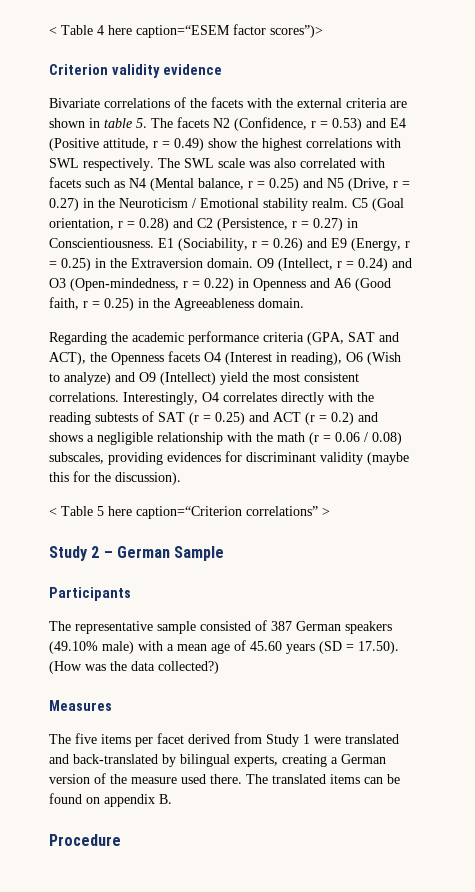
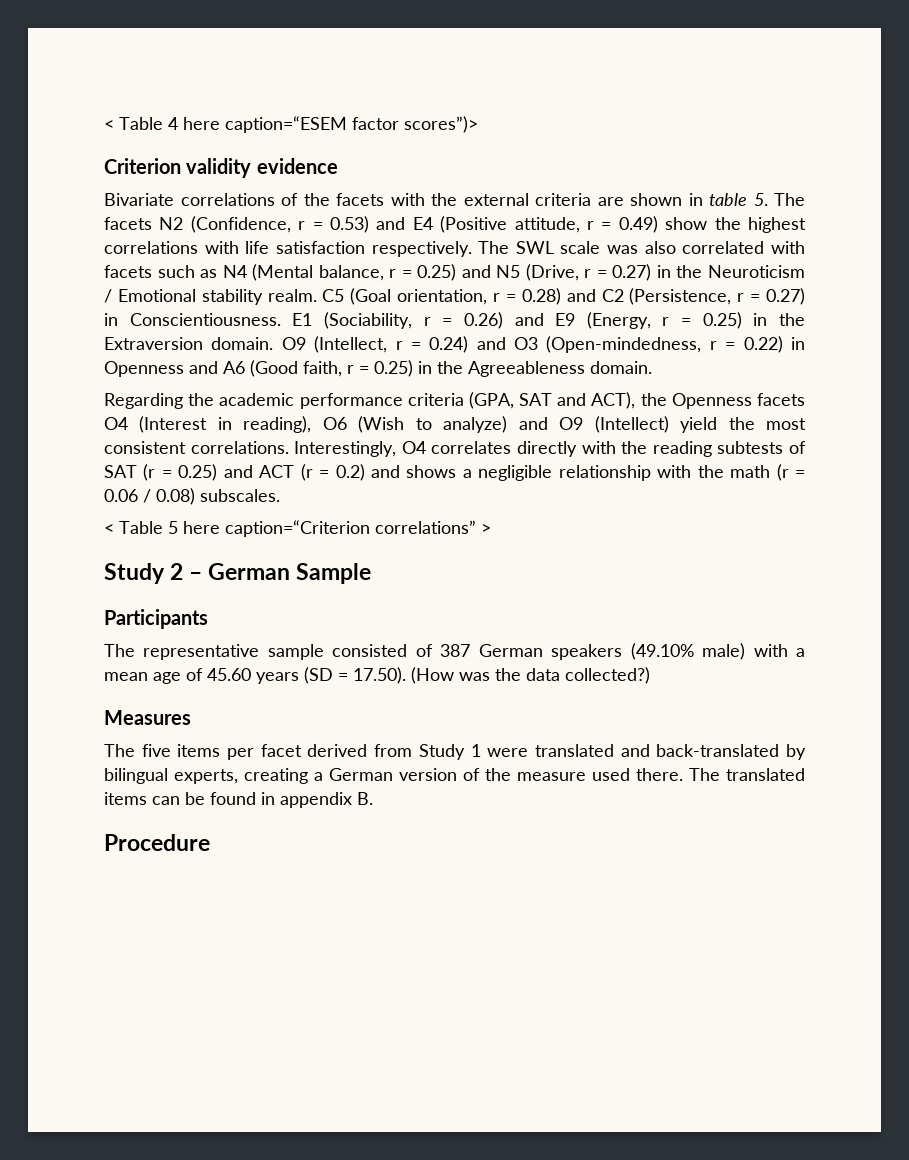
- Bivariate correlations of the facets with the external criteria are shown in table 5. The facets N2 (Confidence, r = 0.53) and E4 (Positive attitude, r = 0.49) show the highest correlations with SWL respectively.
+ Bivariate correlations of the facets with the external criteria are shown in table 5. The facets N2 (Confidence, r = 0.53) and E4 (Positive attitude, r = 0.49) show the highest correlations with life satisfaction respectively.
- Interestingly, O4 correlates directly with the reading subtests of SAT (r = 0.25) and ACT (r = 0.2) and shows a negligible relationship with the math (r = 0.06 / 0.08) subscales, providing evidences for discriminant validity (maybe this for the discussion).
+ Interestingly, O4 correlates directly with the reading subtests of SAT (r = 0.25) and ACT (r = 0.2) and shows a negligible relationship with the math (r = 0.06 / 0.08) subscales.
- The translated items can be found on appendix B.
+ The translated items can be found in appendix B.

